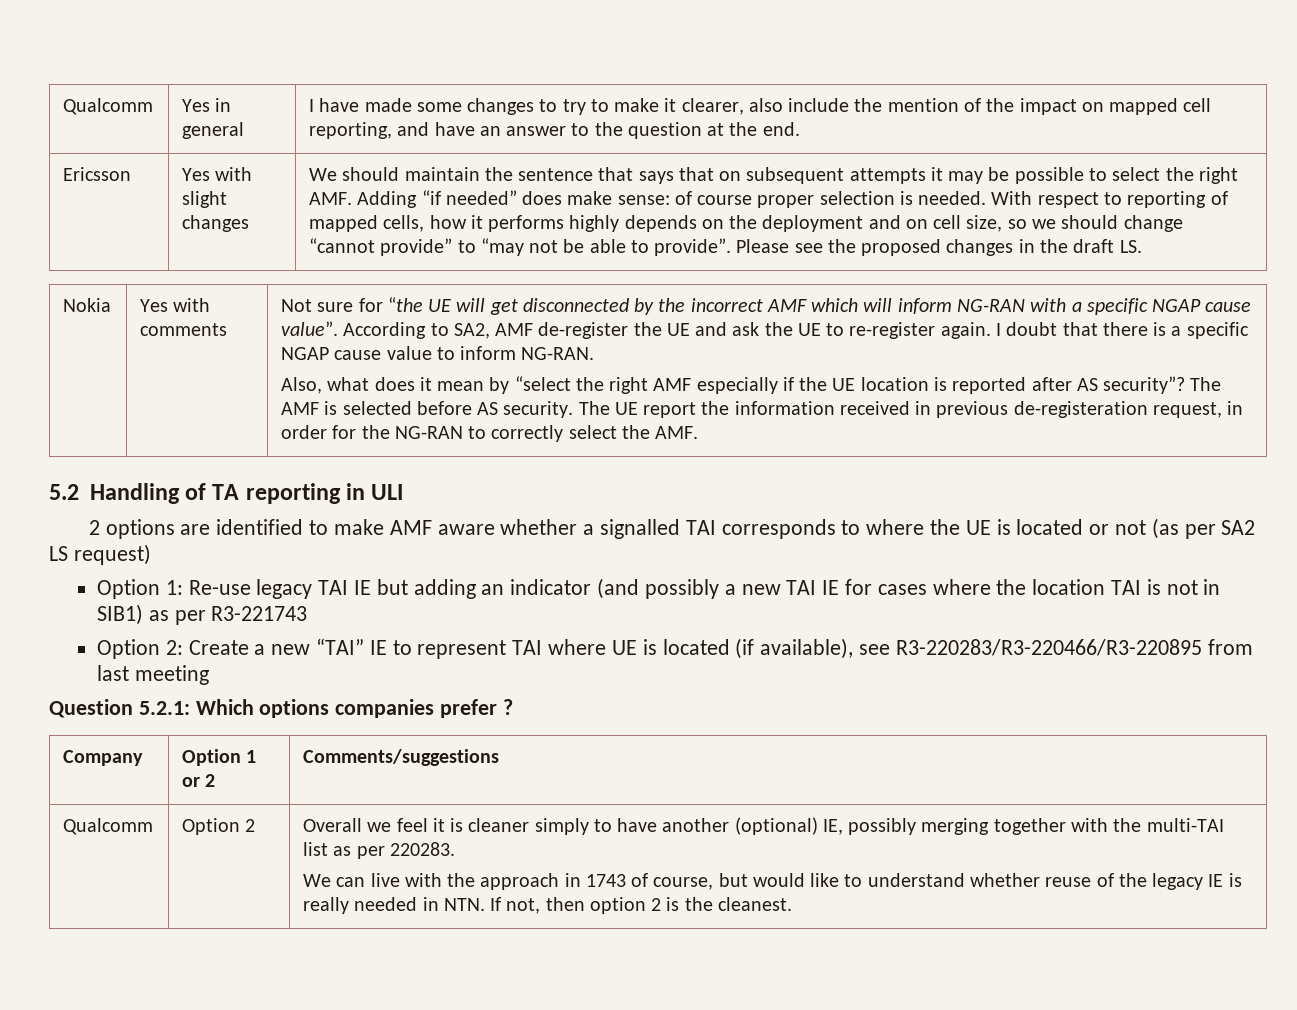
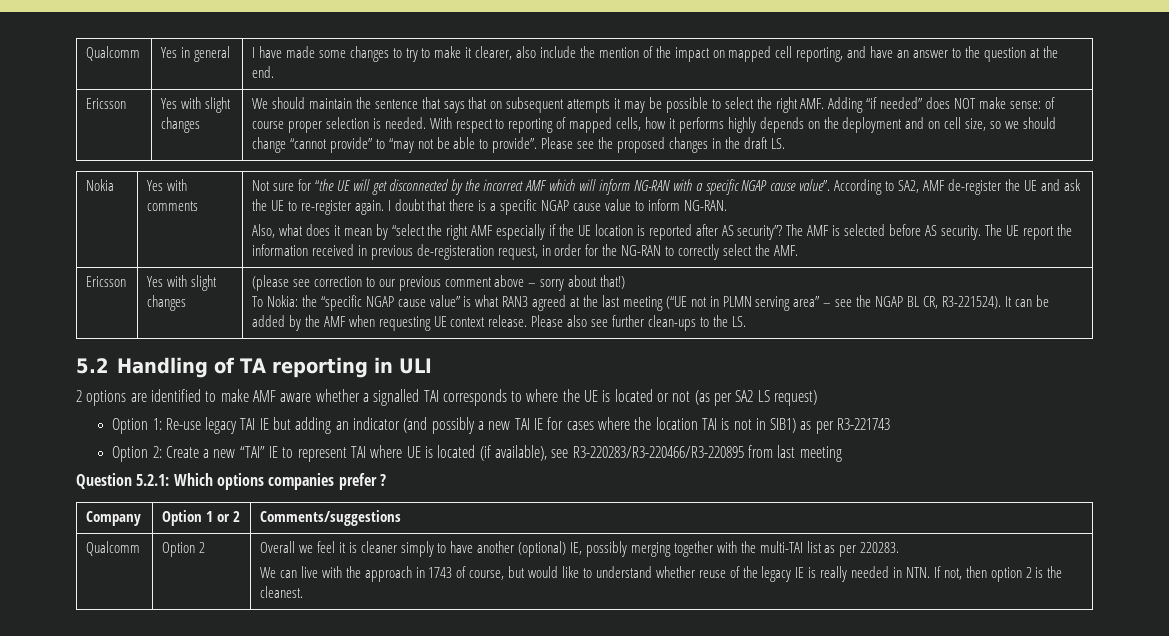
- We should maintain the sentence that says that on subsequent attempts it may be possible to select the right AMF. Adding “if needed” does make sense: of course proper selection is needed.
+ We should maintain the sentence that says that on subsequent attempts it may be possible to select the right AMF. Adding “if needed” does NOT make sense: of course proper selection is needed.
+ Ericsson | Yes with slight changes | (please see correction to our previous comment above – sorry about that!)
+ To Nokia: the “specific NGAP cause value” is what RAN3 agreed at the last meeting (“UE not in PLMN serving area” – see the NGAP BL CR, R3-221524). It can be added by the AMF when requesting UE context release. Please also see further clean-ups to the LS.

